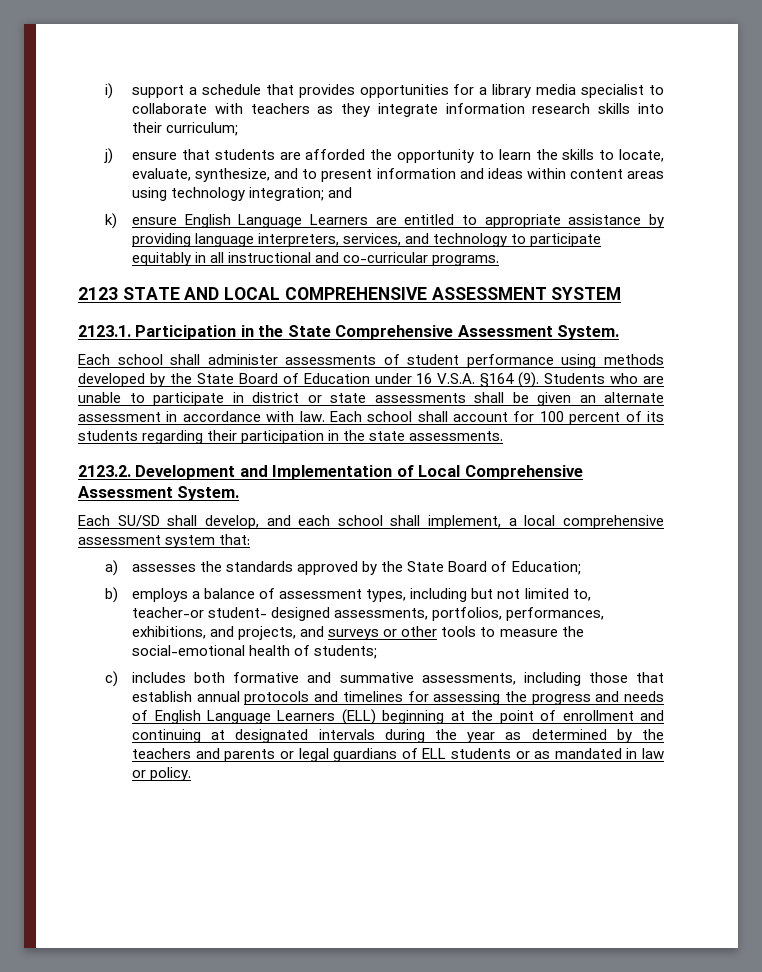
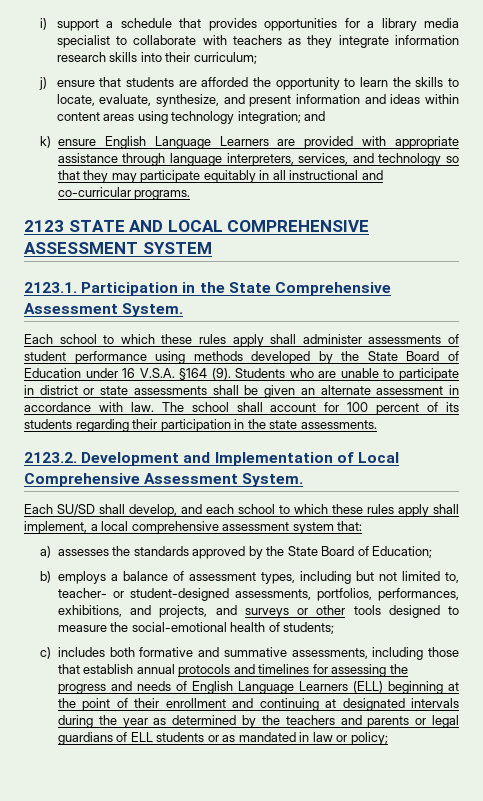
- j) ensure that students are afforded the opportunity to learn the skills to locate, evaluate, synthesize, and to present information and ideas within content areas using technology integration; and
+ j) ensure that students are afforded the opportunity to learn the skills to locate, evaluate, synthesize, and present information and ideas within content areas using technology integration; and
- k) ensure English Language Learners are entitled to appropriate assistance by providing language interpreters, services, and technology to participate equitably in all instructional and co-curricular programs.
+ k) ensure English Language Learners are provided with appropriate assistance through language interpreters, services, and technology so that they may participate equitably in all instructional and co-curricular programs.
- Each school shall administer assessments of student performance using methods developed by the State Board of Education under 16 V.S.A. §164 (9).
+ Each school to which these rules apply shall administer assessments of student performance using methods developed by the State Board of Education under 16 V.S.A. §164 (9).
- Each school shall account for 100 percent of its students regarding their participation in the state assessments.
+ The school shall account for 100 percent of its students regarding their participation in the state assessments.
- Each SU/SD shall develop, and each school shall implement, a local comprehensive assessment system that:
+ Each SU/SD shall develop, and each school to which these rules apply shall implement, a local comprehensive assessment system that:
- b) employs a balance of assessment types, including but not limited to, teacher-or student- designed assessments, portfolios, performances, exhibitions, and projects, and surveys or other tools to measure the social-emotional health of students;
+ b) employs a balance of assessment types, including but not limited to, teacher- or student-designed assessments, portfolios, performances, exhibitions, and projects, and surveys or other tools designed to measure the social-emotional health of students;
- c) includes both formative and summative assessments, including those that establish annual protocols and timelines for assessing the progress and needs of English Language Learners (ELL) beginning at the point of enrollment and continuing at designated intervals during the year as determined by the teachers and parents or legal guardians of ELL students or as mandated in law or policy.
+ c) includes both formative and summative assessments, including those that establish annual protocols and timelines for assessing the progress and needs of English Language Learners (ELL) beginning at the point of their enrollment and continuing at designated intervals during the year as determined by the teachers and parents or legal guardians of ELL students or as mandated in law or policy;

